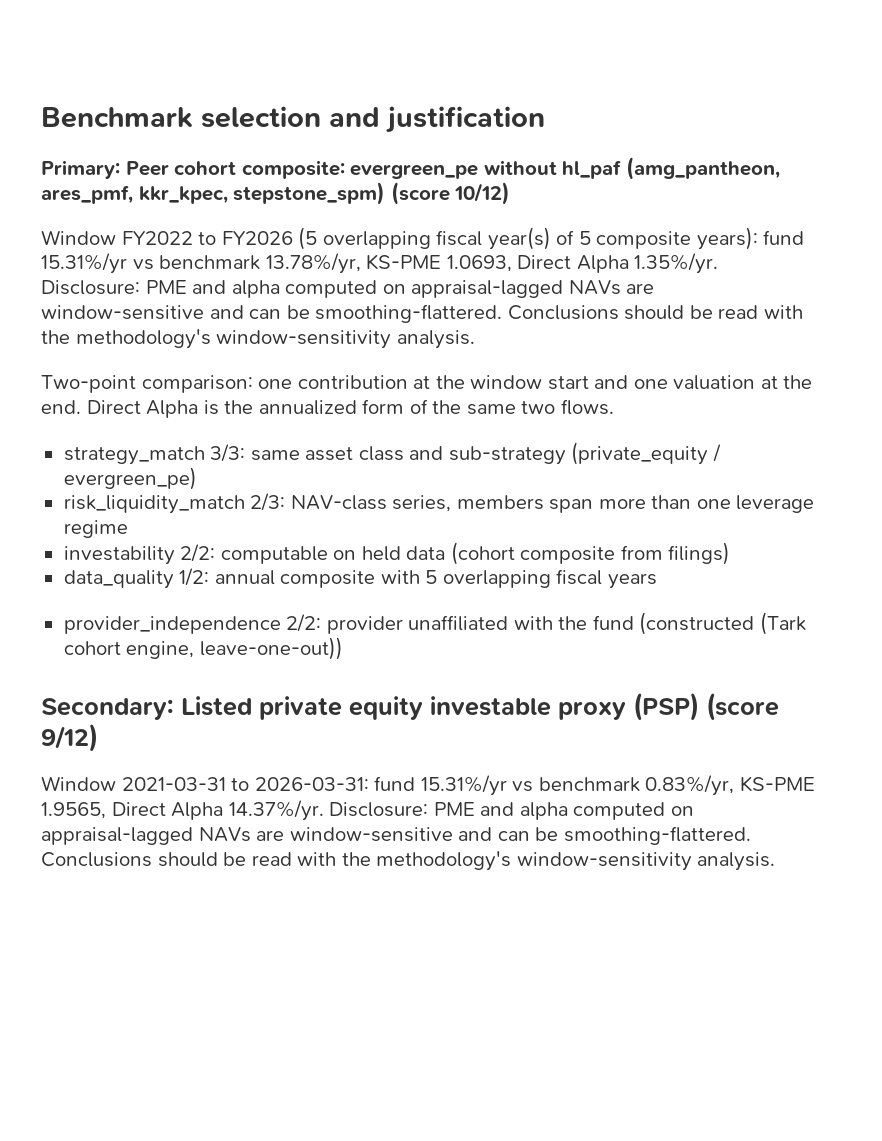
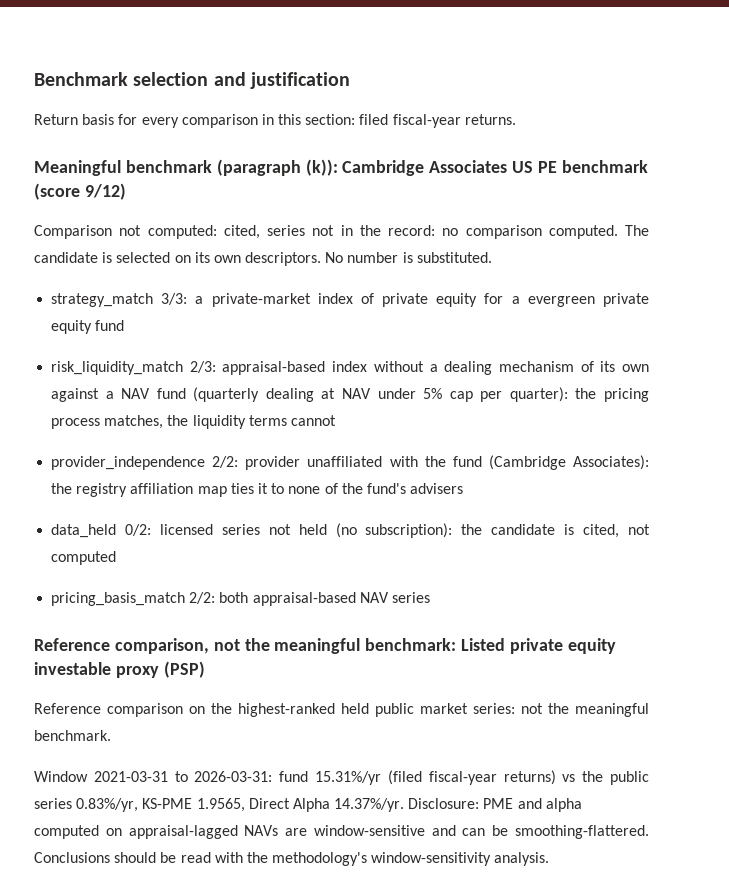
- Primary: Peer cohort composite: evergreen_pe without hl_paf (amg_pantheon, ares_pmf, kkr_kpec, stepstone_spm) (score 10/12)
- Window FY2022 to FY2026 (5 overlapping fiscal year(s) of 5 composite years): fund 15.31%/yr vs benchmark 13.78%/yr, KS-PME 1.0693, Direct Alpha 1.35%/yr. Disclosure: PME and alpha computed on appraisal-lagged NAVs are window-sensitive and can be smoothing-flattered. Conclusions should be read with the methodology's window-sensitivity analysis.
- Two-point comparison: one contribution at the window start and one valuation at the end. Direct Alpha is the annualized form of the same two flows.
- strategy_match 3/3: same asset class and sub-strategy (private_equity / evergreen_pe)
- risk_liquidity_match 2/3: NAV-class series, members span more than one leverage regime
- investability 2/2: computable on held data (cohort composite from filings)
- data_quality 1/2: annual composite with 5 overlapping fiscal years
+ Return basis for every comparison in this section: filed fiscal-year returns.
+ Meaningful benchmark (paragraph (k)): Cambridge Associates US PE benchmark (score 9/12)
+ Comparison not computed: cited, series not in the record: no comparison computed. The candidate is selected on its own descriptors. No number is substituted.
+ strategy_match 3/3: a private-market index of private equity for a evergreen private equity fund
+ risk_liquidity_match 2/3: appraisal-based index without a dealing mechanism of its own against a NAV fund (quarterly dealing at NAV under 5% cap per quarter): the pricing process matches, the liquidity terms cannot
- provider_independence 2/2: provider unaffiliated with the fund (constructed (Tark cohort engine, leave-one-out))
- Secondary: Listed private equity investable proxy (PSP) (score 9/12)
+ provider_independence 2/2: provider unaffiliated with the fund (Cambridge Associates): the registry affiliation map ties it to none of the fund's advisers
+ data_held 0/2: licensed series not held (no subscription): the candidate is cited, not computed
+ pricing_basis_match 2/2: both appraisal-based NAV series
+ Reference comparison, not the meaningful benchmark: Listed private equity investable proxy (PSP)
+ Reference comparison on the highest-ranked held public market series: not the meaningful benchmark.
- Window 2021-03-31 to 2026-03-31: fund 15.31%/yr vs benchmark 0.83%/yr, KS-PME 1.9565, Direct Alpha 14.37%/yr. Disclosure: PME and alpha computed on appraisal-lagged NAVs are window-sensitive and can be smoothing-flattered.
+ Window 2021-03-31 to 2026-03-31: fund 15.31%/yr (filed fiscal-year returns) vs the public series 0.83%/yr, KS-PME 1.9565, Direct Alpha 14.37%/yr. Disclosure: PME and alpha computed on appraisal-lagged NAVs are window-sensitive and can be smoothing-flattered.

